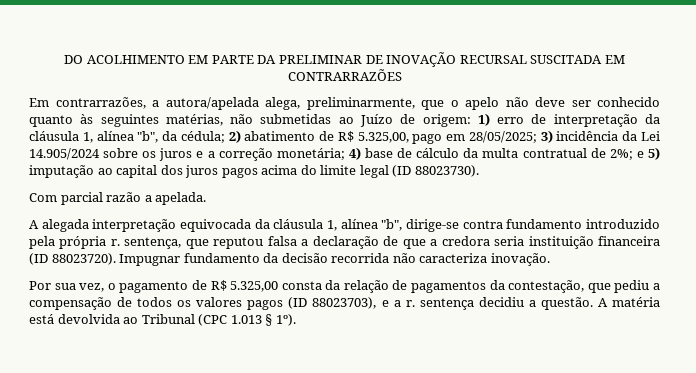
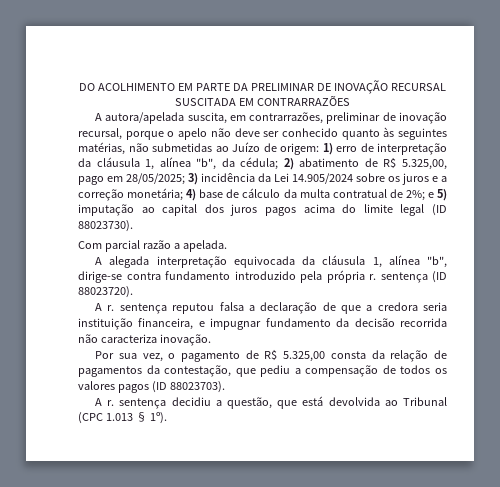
- Em contrarrazões, a autora/apelada alega, preliminarmente, que o apelo não deve ser conhecido quanto às seguintes matérias, não submetidas ao Juízo de origem:
+ A autora/apelada suscita, em contrarrazões, preliminar de inovação recursal, porque o apelo não deve ser conhecido quanto às seguintes matérias, não submetidas ao Juízo de origem:
- A alegada interpretação equivocada da cláusula 1, alínea "b", dirige-se contra fundamento introduzido pela própria r. sentença, que reputou falsa a declaração de que a credora seria instituição financeira (ID 88023720). Impugnar fundamento da decisão recorrida não caracteriza inovação.
+ A alegada interpretação equivocada da cláusula 1, alínea "b", dirige-se contra fundamento introduzido pela própria r. sentença (ID 88023720).
+ A r. sentença reputou falsa a declaração de que a credora seria instituição financeira, e impugnar fundamento da decisão recorrida não caracteriza inovação.
- Por sua vez, o pagamento de R$ 5.325,00 consta da relação de pagamentos da contestação, que pediu a compensação de todos os valores pagos (ID 88023703), e a r. sentença decidiu a questão. A matéria está devolvida ao Tribunal (CPC 1.013 § 1º).
+ Por sua vez, o pagamento de R$ 5.325,00 consta da relação de pagamentos da contestação, que pediu a compensação de todos os valores pagos (ID 88023703).
+ A r. sentença decidiu a questão, que está devolvida ao Tribunal (CPC 1.013 § 1º).

